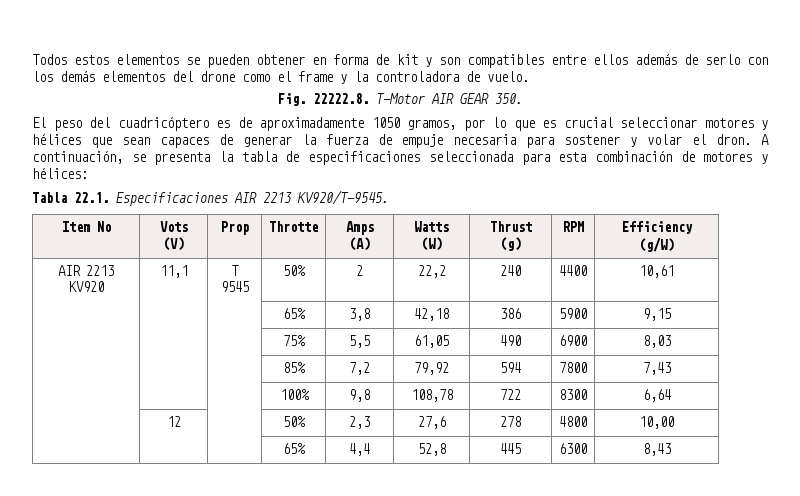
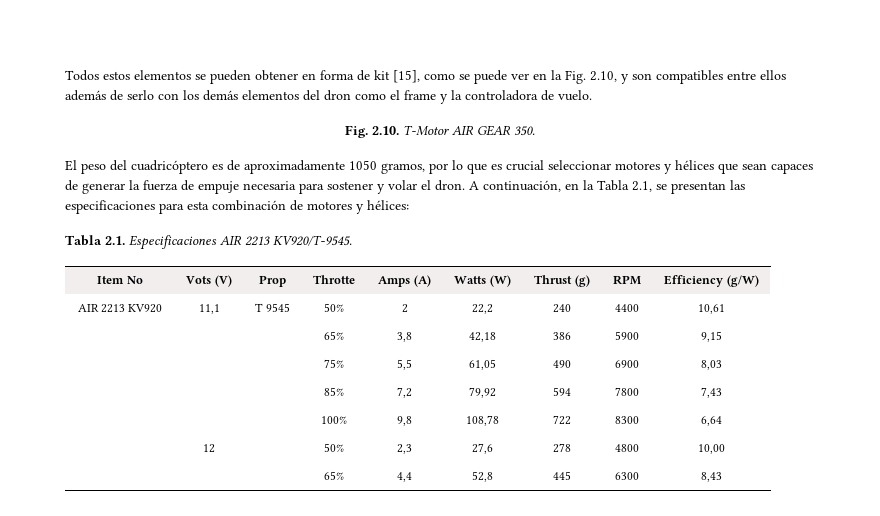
- Todos estos elementos se pueden obtener en forma de kit y son compatibles entre ellos además de serlo con los demás elementos del drone como el frame y la controladora de vuelo.
+ Todos estos elementos se pueden obtener en forma de kit [15], como se puede ver en la Fig. 2.10, y son compatibles entre ellos además de serlo con los demás elementos del dron como el frame y la controladora de vuelo.
- Fig. 22222.8. T-Motor AIR GEAR 350.
+ Fig. 2.10. T-Motor AIR GEAR 350.
- A continuación, se presenta la tabla de especificaciones seleccionada para esta combinación de motores y hélices:
+ A continuación, en la Tabla 2.1, se presentan las especificaciones para esta combinación de motores y hélices:
- Tabla 22.1. Especificaciones AIR 2213 KV920/T-9545.
+ Tabla 2.1. Especificaciones AIR 2213 KV920/T-9545.

